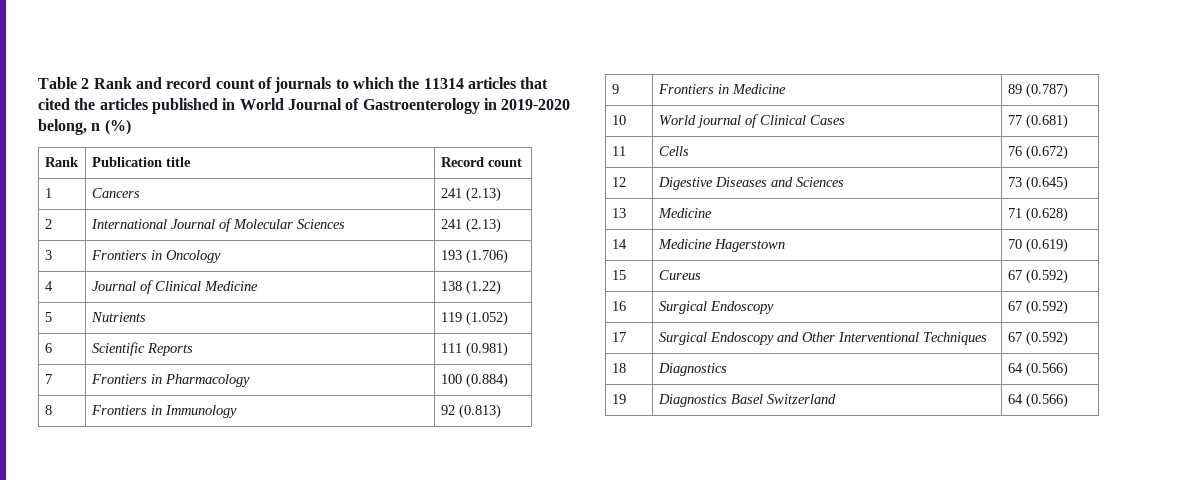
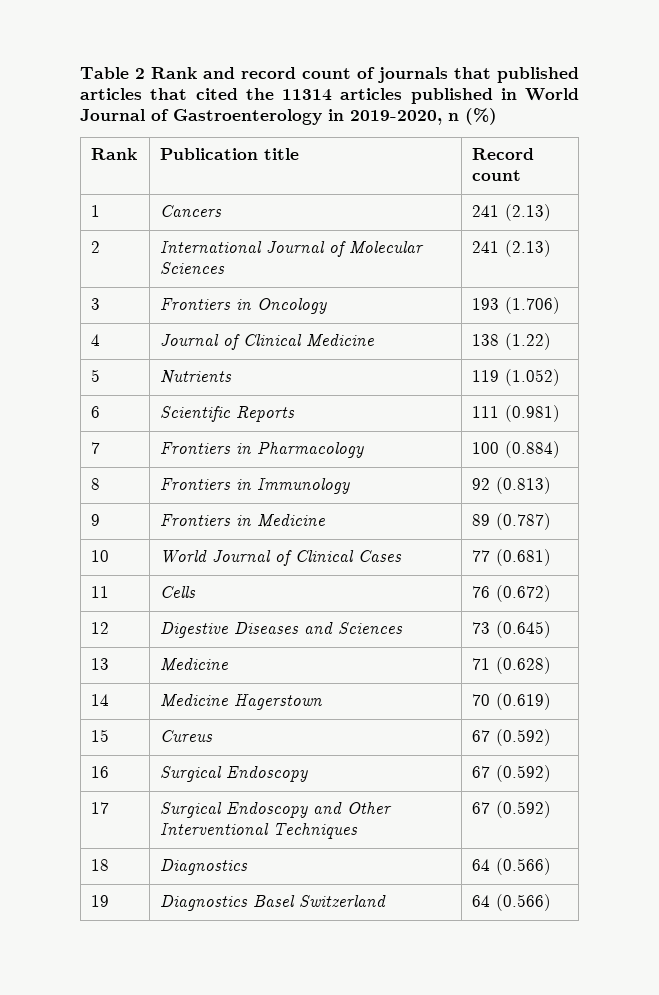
- Table 2 Rank and record count of journals to which the 11314 articles that cited the articles published in World Journal of Gastroenterology in 2019-2020 belong, n (%)
+ Table 2 Rank and record count of journals that published articles that cited the 11314 articles published in World Journal of Gastroenterology in 2019-2020, n (%)
- 10 | World journal of Clinical Cases | 77 (0.681)
+ 10 | World Journal of Clinical Cases | 77 (0.681)

